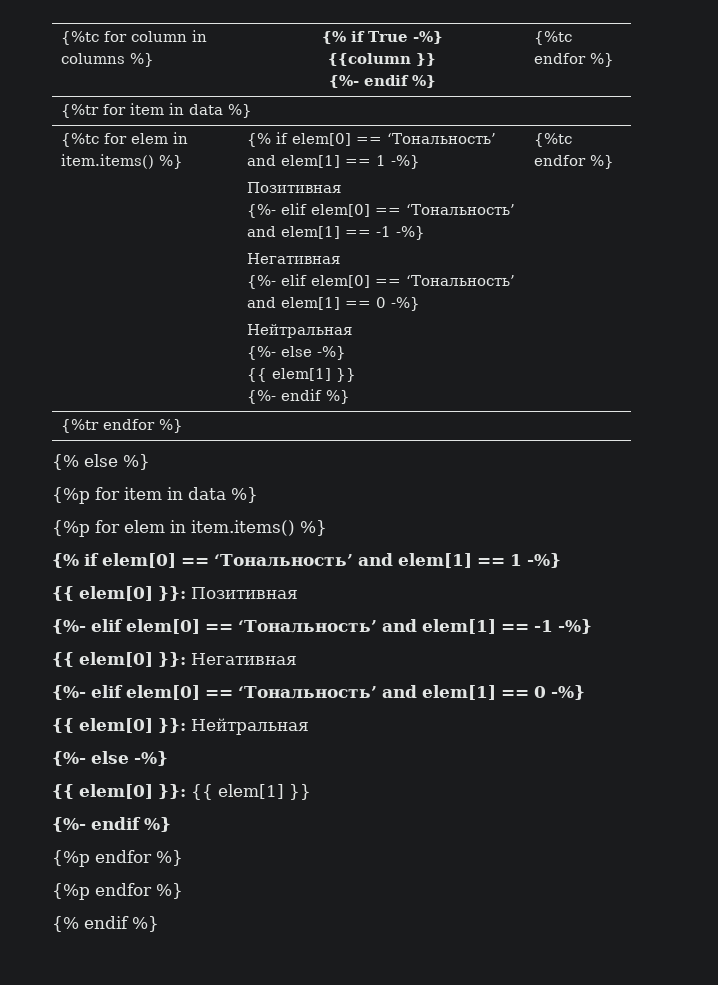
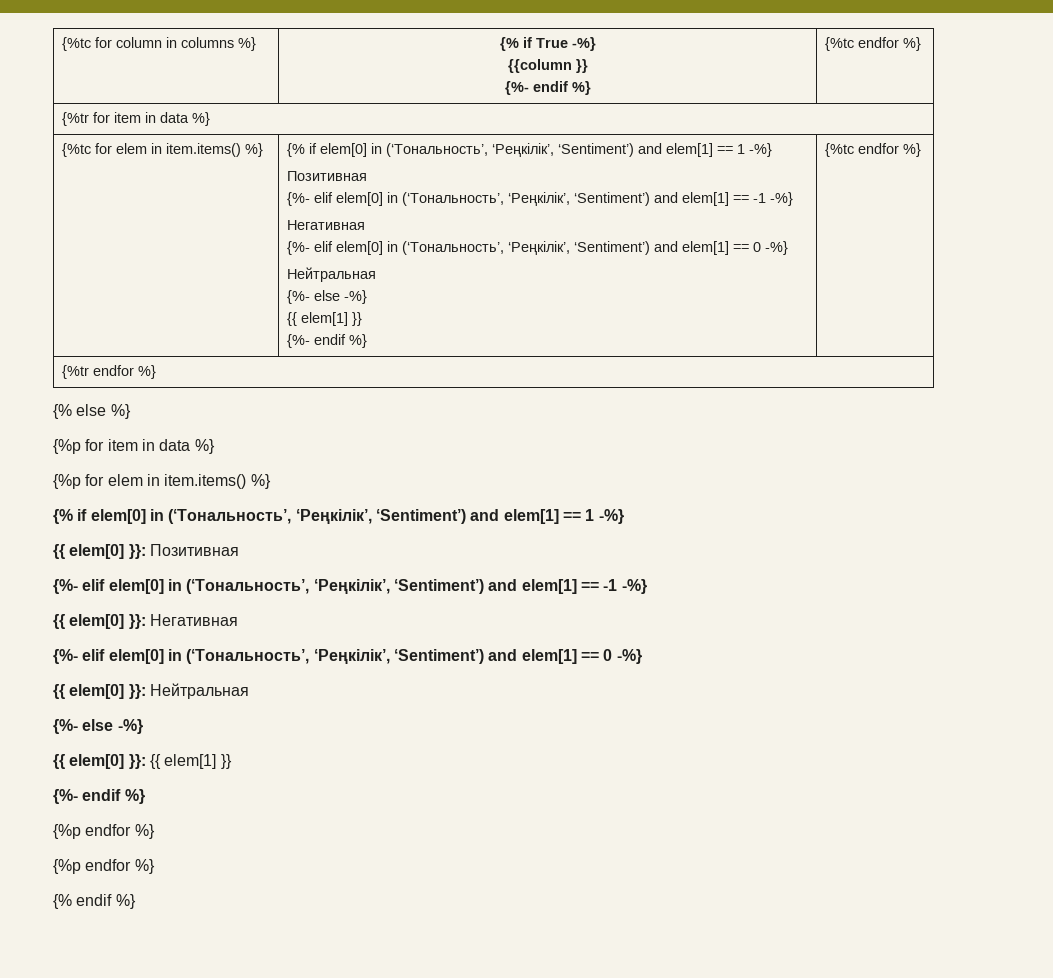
- {%tc for elem in item.items() %} | {% if elem[0] == ‘Тональность’ and elem[1] == 1 -%}
+ {%tc for elem in item.items() %} | {% if elem[0] in (‘Тональность’, ‘Реңкілік’, ‘Sentiment’) and elem[1] == 1 -%}
  Позитивная
- {%- elif elem[0] == ‘Тональность’ and elem[1] == -1 -%}
+ {%- elif elem[0] in (‘Тональность’, ‘Реңкілік’, ‘Sentiment’) and elem[1] == -1 -%}
  Негативная
- {%- elif elem[0] == ‘Тональность’ and elem[1] == 0 -%}
+ {%- elif elem[0] in (‘Тональность’, ‘Реңкілік’, ‘Sentiment’) and elem[1] == 0 -%}
  {%p for elem in item.items() %}
- {% if elem[0] == ‘Тональность’ and elem[1] == 1 -%}
+ {% if elem[0] in (‘Тональность’, ‘Реңкілік’, ‘Sentiment’) and elem[1] == 1 -%}
  {{ elem[0] }}: Позитивная
- {%- elif elem[0] == ‘Тональность’ and elem[1] == -1 -%}
+ {%- elif elem[0] in (‘Тональность’, ‘Реңкілік’, ‘Sentiment’) and elem[1] == -1 -%}
  {{ elem[0] }}: Негативная
- {%- elif elem[0] == ‘Тональность’ and elem[1] == 0 -%}
+ {%- elif elem[0] in (‘Тональность’, ‘Реңкілік’, ‘Sentiment’) and elem[1] == 0 -%}

